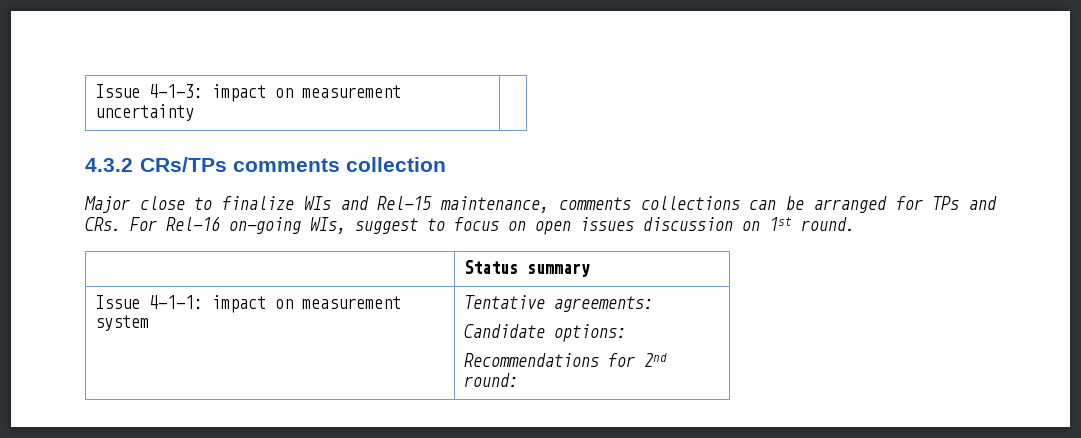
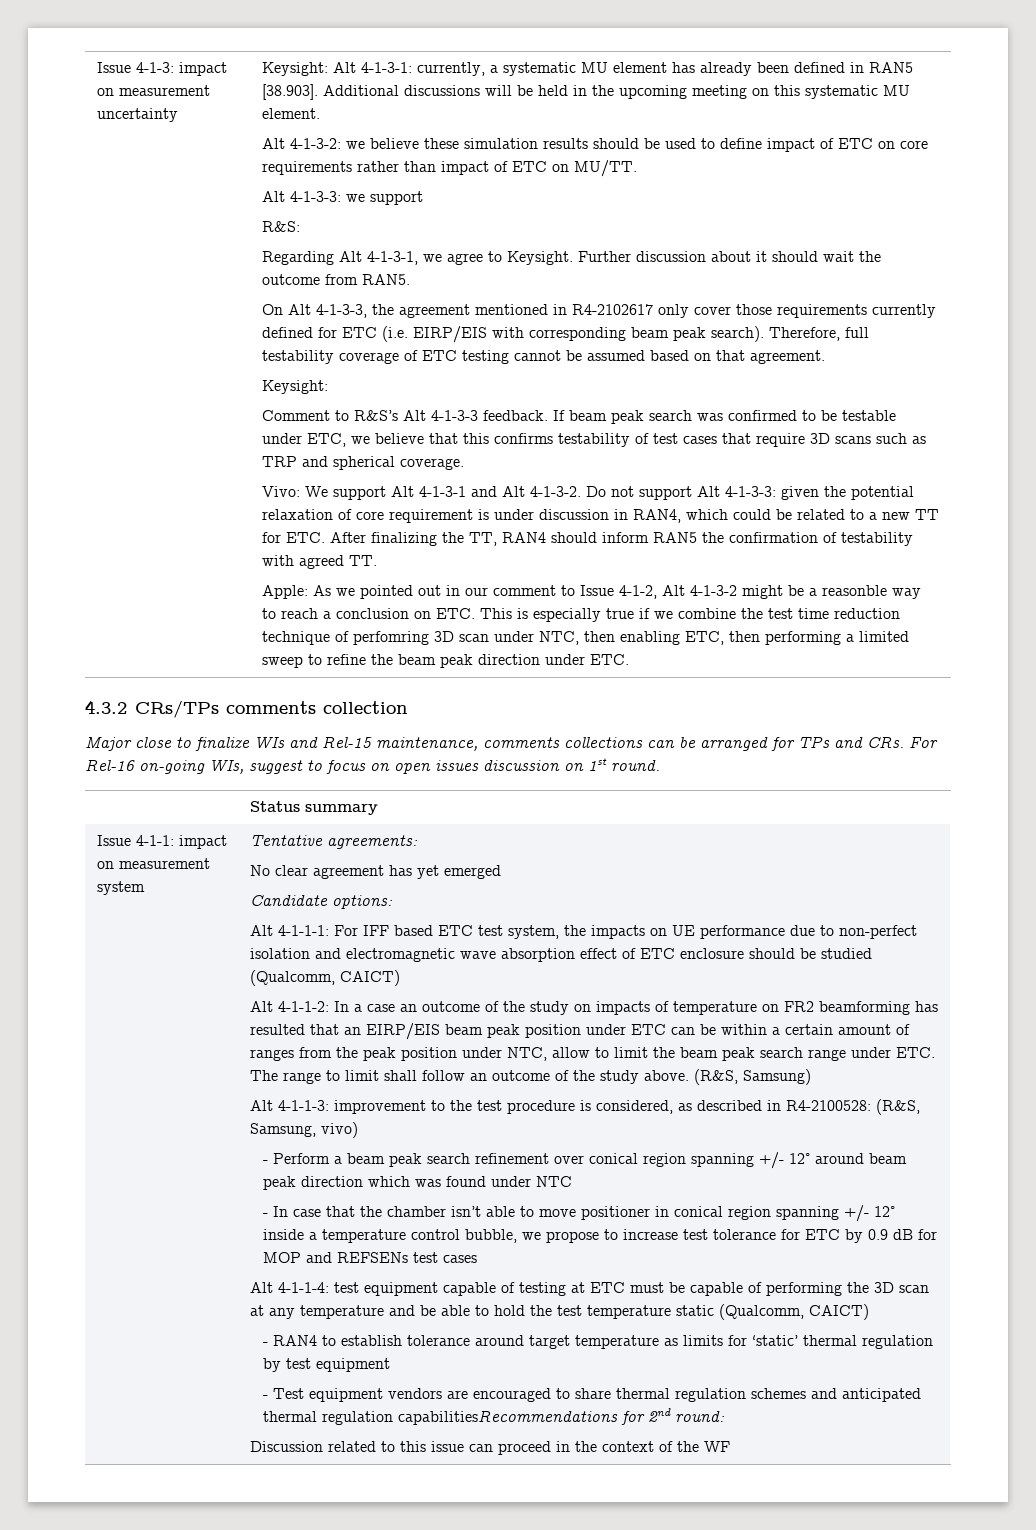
+ Keysight: Alt 4-1-3-1: currently, a systematic MU element has already been defined in RAN5 [38.903]. Additional discussions will be held in the upcoming meeting on this systematic MU element.
+ Alt 4-1-3-2: we believe these simulation results should be used to define impact of ETC on core requirements rather than impact of ETC on MU/TT.
+ Alt 4-1-3-3: we support
+ R&S:
+ Regarding Alt 4-1-3-1, we agree to Keysight. Further discussion about it should wait the outcome from RAN5.
+ On Alt 4-1-3-3, the agreement mentioned in R4-2102617 only cover those requirements currently defined for ETC (i.e. EIRP/EIS with corresponding beam peak search). Therefore, full testability coverage of ETC testing cannot be assumed based on that agreement.
+ Keysight:
+ Comment to R&S’s Alt 4-1-3-3 feedback. If beam peak search was confirmed to be testable under ETC, we believe that this confirms testability of test cases that require 3D scans such as TRP and spherical coverage.
+ Vivo: We support Alt 4-1-3-1 and Alt 4-1-3-2. Do not support Alt 4-1-3-3: given the potential relaxation of core requirement is under discussion in RAN4, which could be related to a new TT for ETC. After finalizing the TT, RAN4 should inform RAN5 the confirmation of testability with agreed TT.
+ Apple: As we pointed out in our comment to Issue 4-1-2, Alt 4-1-3-2 might be a reasonble way to reach a conclusion on ETC. This is especially true if we combine the test time reduction technique of perfomring 3D scan under NTC, then enabling ETC, then performing a limited sweep to refine the beam peak direction under ETC.
+ No clear agreement has yet emerged
  Candidate options:
- Recommendations for 2nd round:
+ Alt 4-1-1-1: For IFF based ETC test system, the impacts on UE performance due to non-perfect isolation and electromagnetic wave absorption effect of ETC enclosure should be studied (Qualcomm, CAICT)
+ Alt 4-1-1-2: In a case an outcome of the study on impacts of temperature on FR2 beamforming has resulted that an EIRP/EIS beam peak position under ETC can be within a certain amount of ranges from the peak position under NTC, allow to limit the beam peak search range under ETC. The range to limit shall follow an outcome of the study above. (R&S, Samsung)
+ Alt 4-1-1-3: improvement to the test procedure is considered, as described in R4-2100528: (R&S, Samsung, vivo)
+ - Perform a beam peak search refinement over conical region spanning +/- 12° around beam peak direction which was found under NTC
+ - In case that the chamber isn’t able to move positioner in conical region spanning +/- 12° inside a temperature control bubble, we propose to increase test tolerance for ETC by 0.9 dB for MOP and REFSENs test cases
+ Alt 4-1-1-4: test equipment capable of testing at ETC must be capable of performing the 3D scan at any temperature and be able to hold the test temperature static (Qualcomm, CAICT)
+ - RAN4 to establish tolerance around target temperature as limits for ‘static’ thermal regulation by test equipment
+ - Test equipment vendors are encouraged to share thermal regulation schemes and anticipated thermal regulation capabilitiesRecommendations for 2nd round:
+ Discussion related to this issue can proceed in the context of the WF

